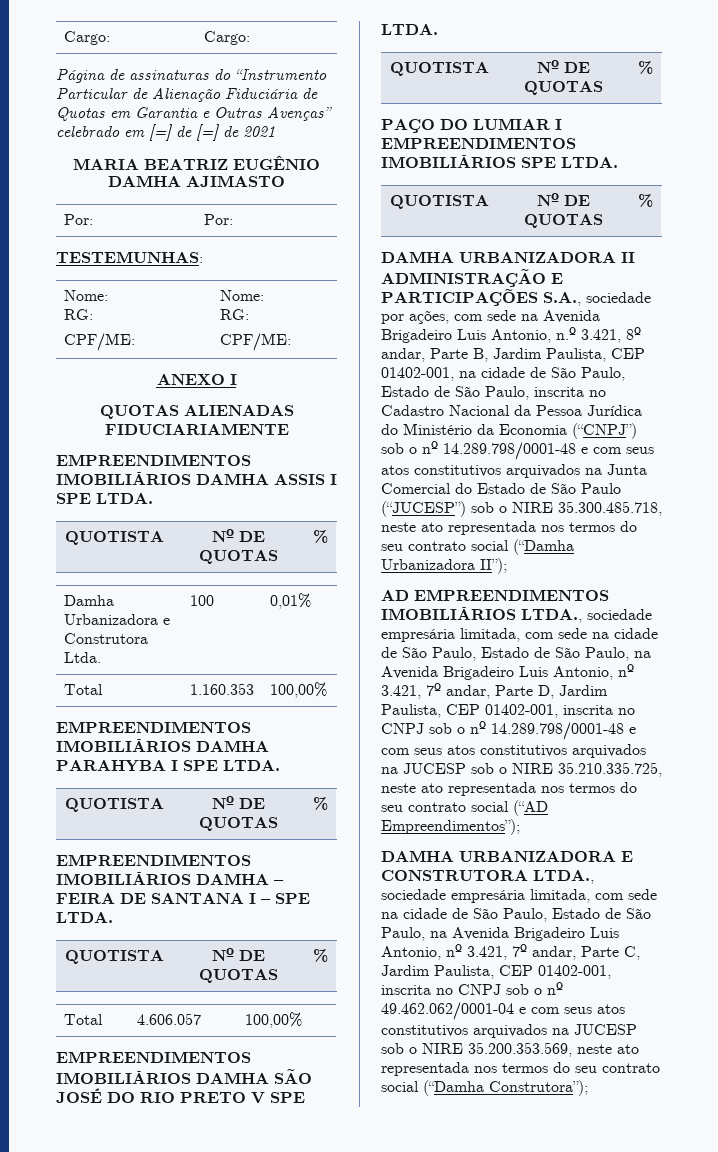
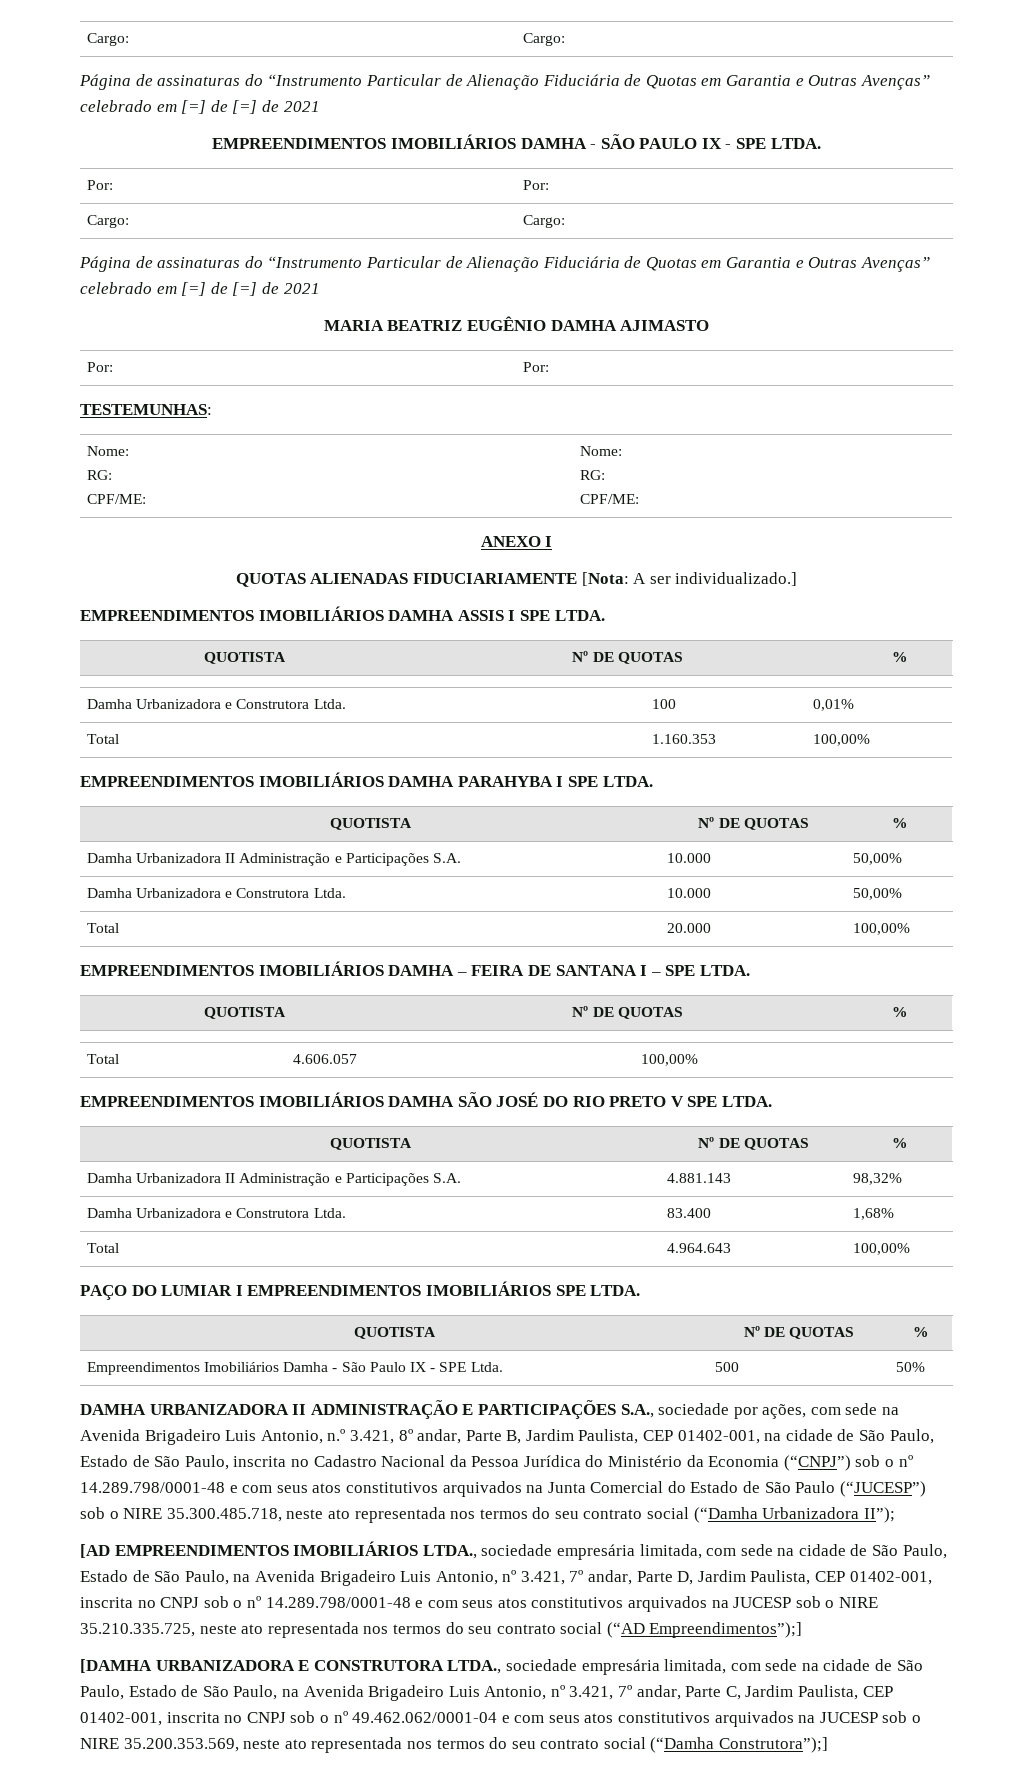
+ EMPREENDIMENTOS IMOBILIÁRIOS DAMHA - SÃO PAULO IX - SPE LTDA.
+ Por: | Por:
+ Cargo: | Cargo:
+ Página de assinaturas do “Instrumento Particular de Alienação Fiduciária de Quotas em Garantia e Outras Avenças” celebrado em [=] de [=] de 2021
- QUOTAS ALIENADAS FIDUCIARIAMENTE
+ QUOTAS ALIENADAS FIDUCIARIAMENTE [Nota: A ser individualizado.]
+ Damha Urbanizadora II Administração e Participações S.A. | 10.000 | 50,00%
+ Damha Urbanizadora e Construtora Ltda. | 10.000 | 50,00%
+ Total | 20.000 | 100,00%
+ Damha Urbanizadora II Administração e Participações S.A. | 4.881.143 | 98,32%
+ Damha Urbanizadora e Construtora Ltda. | 83.400 | 1,68%
+ Total | 4.964.643 | 100,00%
+ Empreendimentos Imobiliários Damha - São Paulo IX - SPE Ltda. | 500 | 50%
- AD EMPREENDIMENTOS IMOBILIÁRIOS LTDA., sociedade empresária limitada, com sede na cidade de São Paulo, Estado de São Paulo, na Avenida Brigadeiro Luis Antonio, nº 3.421, 7º andar, Parte D, Jardim Paulista, CEP 01402-001, inscrita no CNPJ sob o nº 14.289.798/0001-48 e com seus atos constitutivos arquivados na JUCESP sob o NIRE 35.210.335.725, neste ato representada nos termos do seu contrato social (“AD Empreendimentos”);
- DAMHA URBANIZADORA E CONSTRUTORA LTDA., sociedade empresária limitada, com sede na cidade de São Paulo, Estado de São Paulo, na Avenida Brigadeiro Luis Antonio, nº 3.421, 7º andar, Parte C, Jardim Paulista, CEP 01402-001, inscrita no CNPJ sob o nº 49.462.062/0001-04 e com seus atos constitutivos arquivados na JUCESP sob o NIRE 35.200.353.569, neste ato representada nos termos do seu contrato social (“Damha Construtora”);
+ [AD EMPREENDIMENTOS IMOBILIÁRIOS LTDA., sociedade empresária limitada, com sede na cidade de São Paulo, Estado de São Paulo, na Avenida Brigadeiro Luis Antonio, nº 3.421, 7º andar, Parte D, Jardim Paulista, CEP 01402-001, inscrita no CNPJ sob o nº 14.289.798/0001-48 e com seus atos constitutivos arquivados na JUCESP sob o NIRE 35.210.335.725, neste ato representada nos termos do seu contrato social (“AD Empreendimentos”);]
+ [DAMHA URBANIZADORA E CONSTRUTORA LTDA., sociedade empresária limitada, com sede na cidade de São Paulo, Estado de São Paulo, na Avenida Brigadeiro Luis Antonio, nº 3.421, 7º andar, Parte C, Jardim Paulista, CEP 01402-001, inscrita no CNPJ sob o nº 49.462.062/0001-04 e com seus atos constitutivos arquivados na JUCESP sob o NIRE 35.200.353.569, neste ato representada nos termos do seu contrato social (“Damha Construtora”);]

